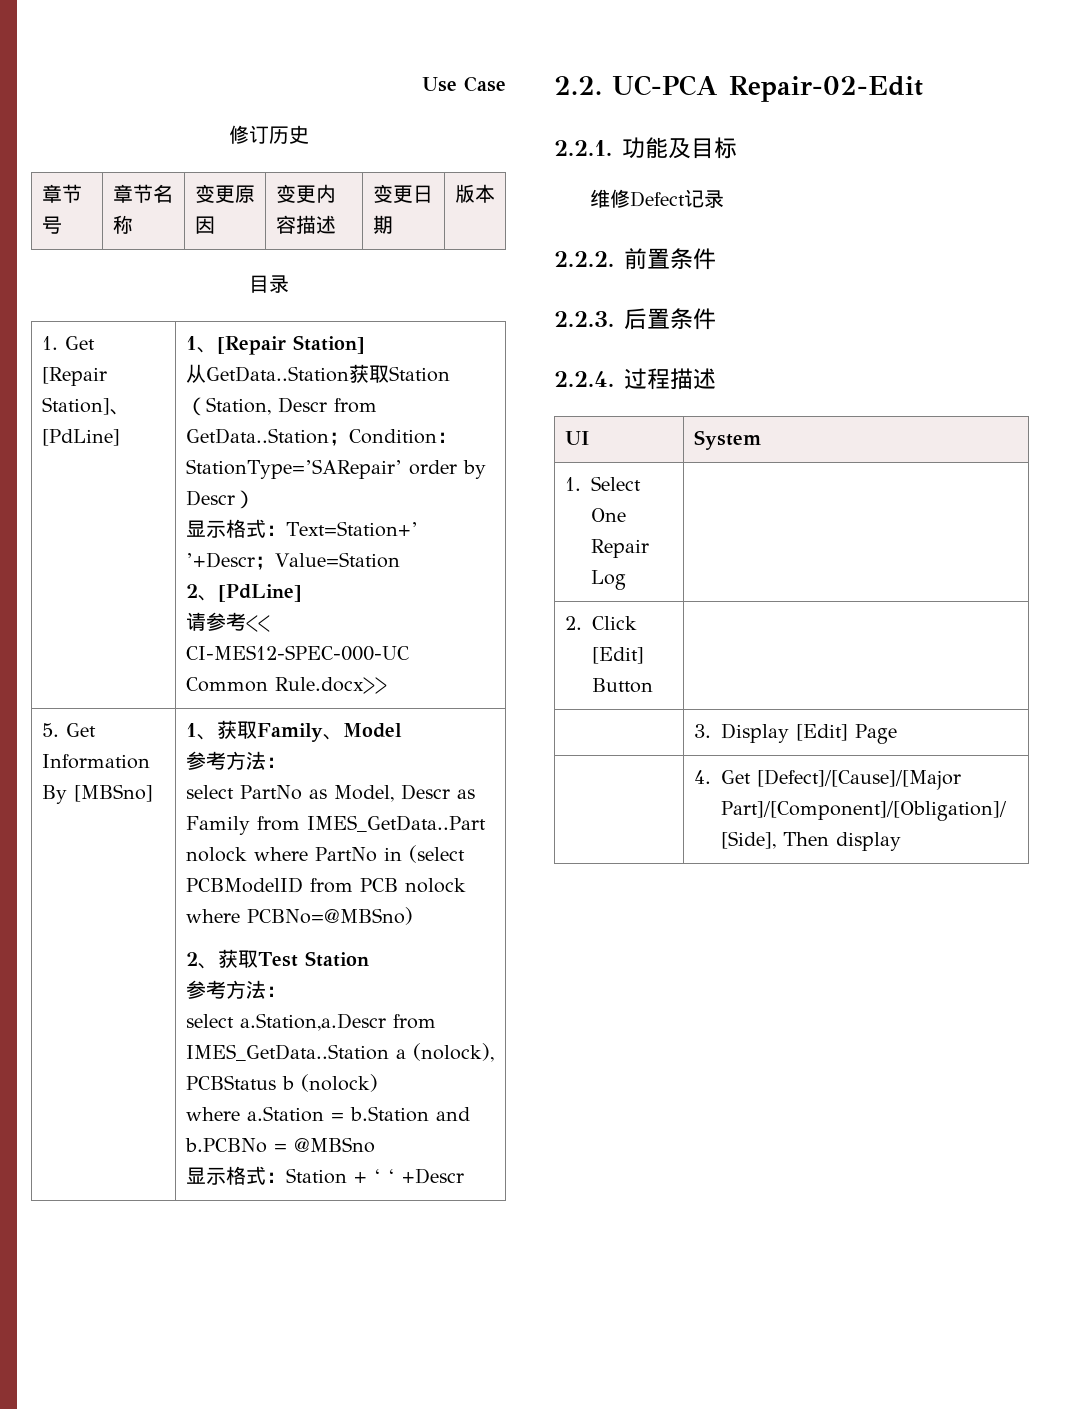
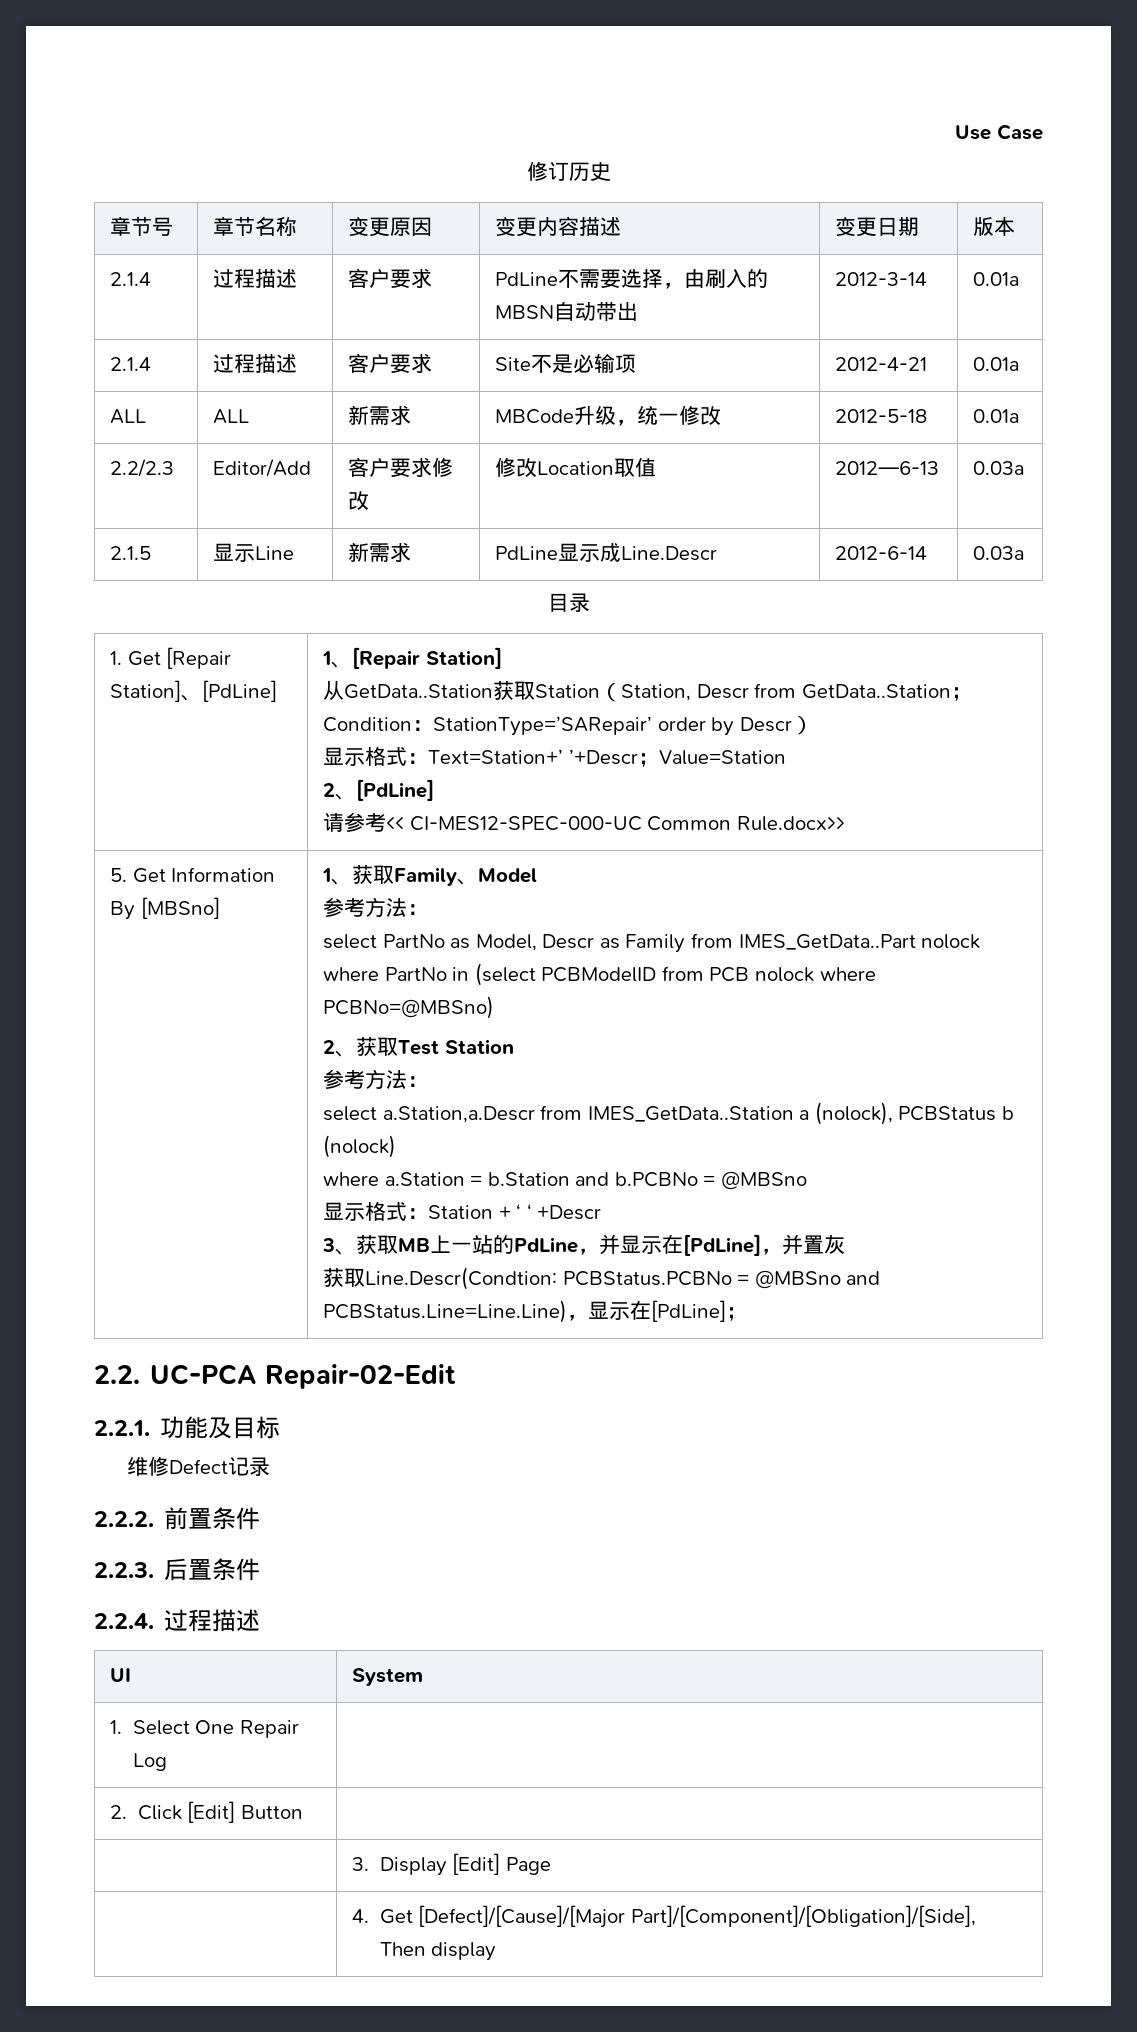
+ 2.1.4 | 过程描述 | 客户要求 | PdLine不需要选择，由刷入的MBSN自动带出 | 2012-3-14 | 0.01a
+ 2.1.4 | 过程描述 | 客户要求 | Site不是必输项 | 2012-4-21 | 0.01a
+ ALL | ALL | 新需求 | MBCode升级，统一修改 | 2012-5-18 | 0.01a
+ 2.2/2.3 | Editor/Add | 客户要求修改 | 修改Location取值 | 2012—6-13 | 0.03a
+ 2.1.5 | 显示Line | 新需求 | PdLine显示成Line.Descr | 2012-6-14 | 0.03a
+ 3、获取MB上一站的PdLine，并显示在[PdLine]，并置灰
+ 获取Line.Descr(Condtion: PCBStatus.PCBNo = @MBSno and PCBStatus.Line=Line.Line)，显示在[PdLine]；

